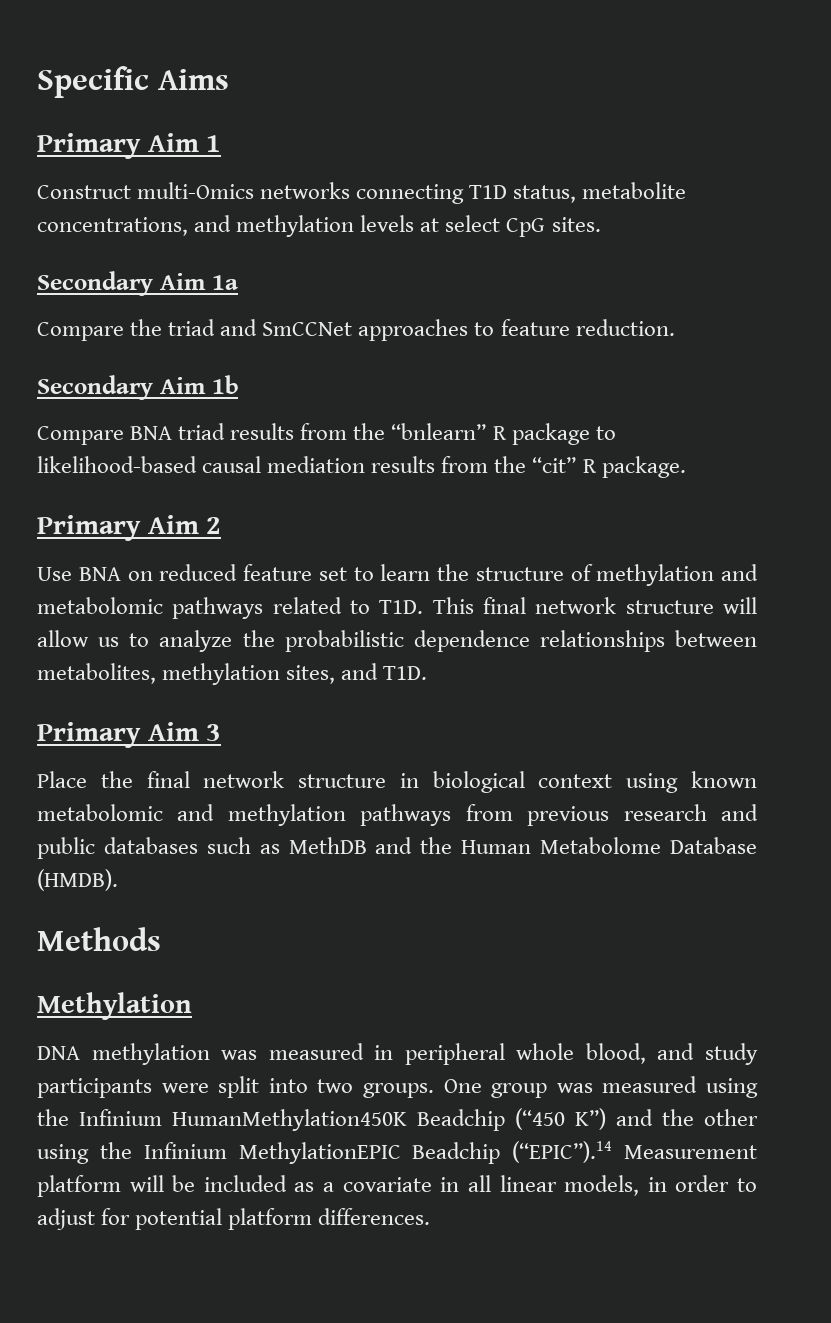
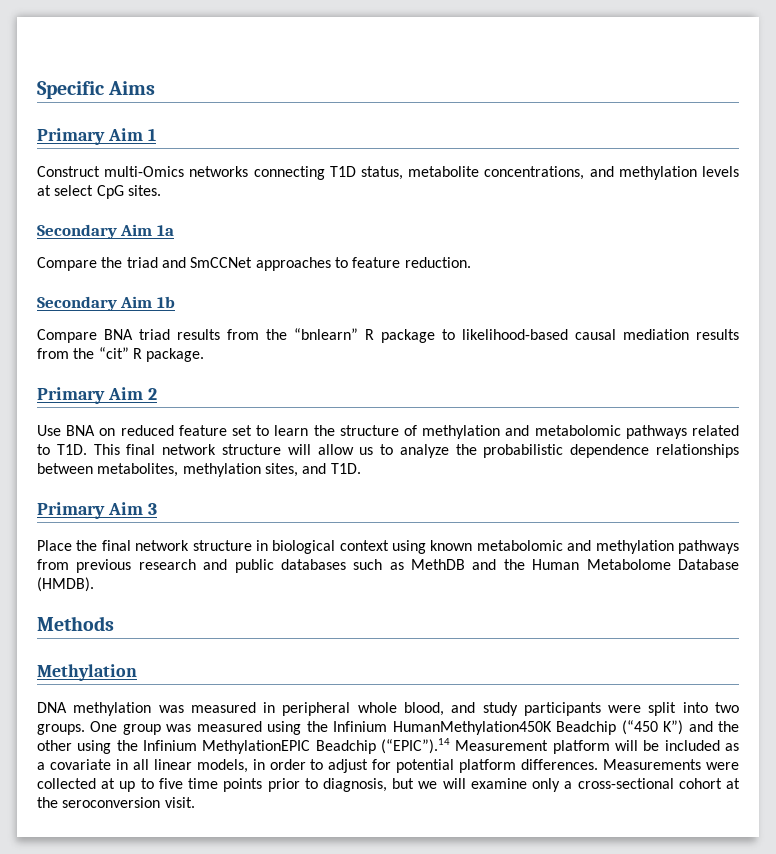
+ Measurements were collected at up to five time points prior to diagnosis, but we will examine only a cross-sectional cohort at the seroconversion visit.

